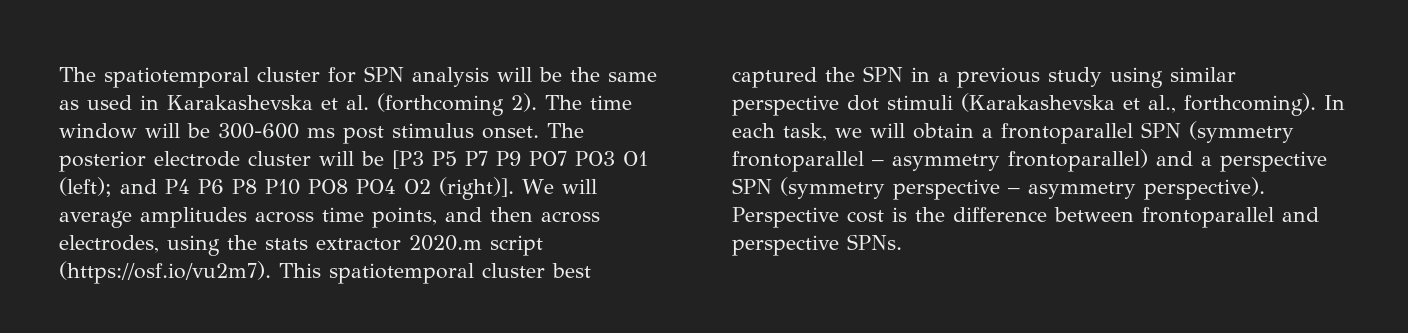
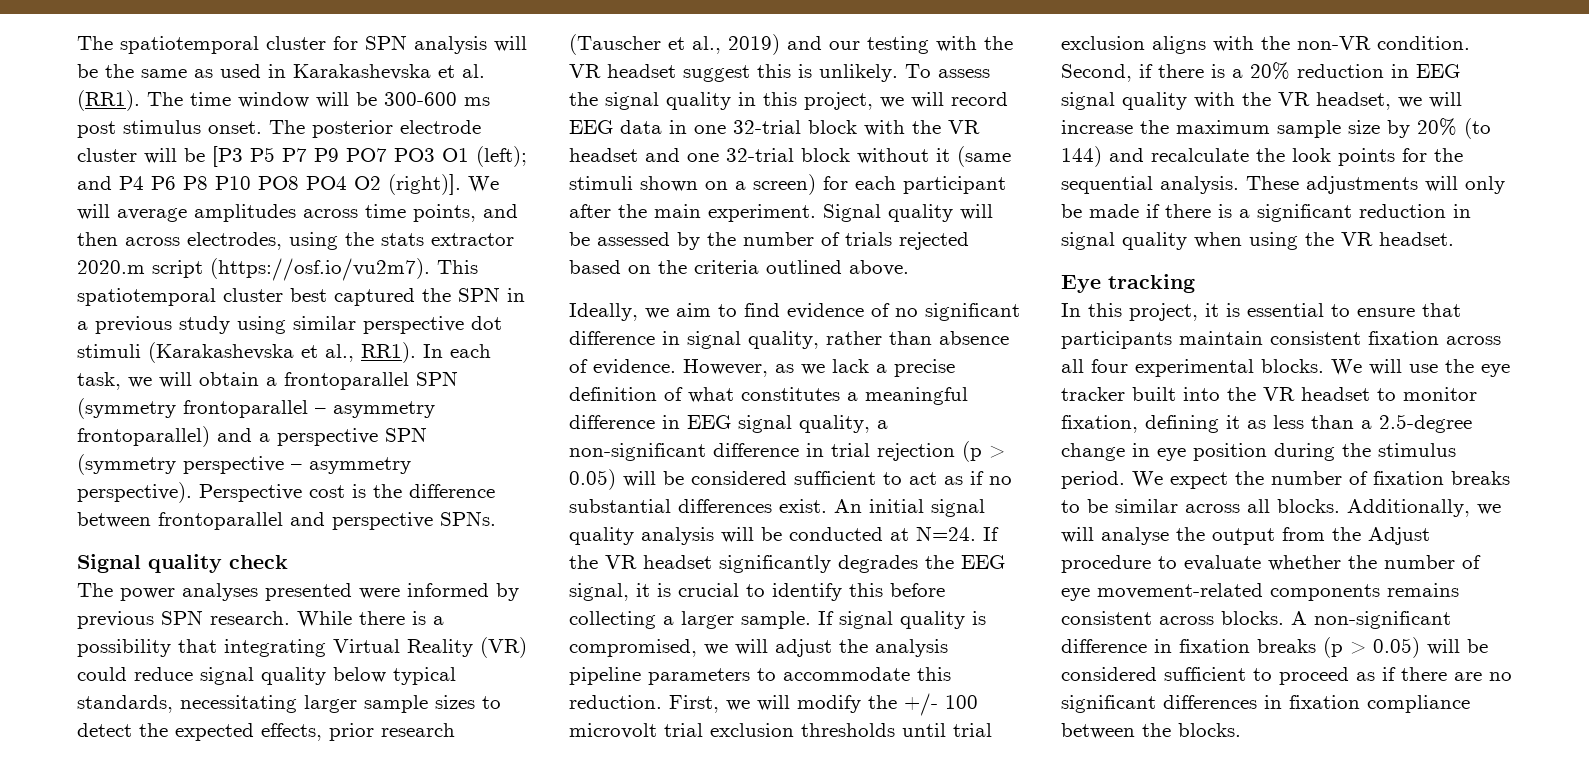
- The spatiotemporal cluster for SPN analysis will be the same as used in Karakashevska et al. (forthcoming 2).
+ The spatiotemporal cluster for SPN analysis will be the same as used in Karakashevska et al. (RR1).
- We will average amplitudes across time points, and then across electrodes, using the stats extractor 2020.m script (https://osf.io/vu2m7). This spatiotemporal cluster best captured the SPN in a previous study using similar perspective dot stimuli (Karakashevska et al., forthcoming).
+ We will average amplitudes across time points, and then across electrodes, using the stats extractor 2020.m script (https://osf.io/vu2m7). This spatiotemporal cluster best captured the SPN in a previous study using similar perspective dot stimuli (Karakashevska et al., RR1).
+ Signal quality check
+ The power analyses presented were informed by previous SPN research. While there is a possibility that integrating Virtual Reality (VR) could reduce signal quality below typical standards, necessitating larger sample sizes to detect the expected effects, prior research (Tauscher et al., 2019) and our testing with the VR headset suggest this is unlikely. To assess the signal quality in this project, we will record EEG data in one 32-trial block with the VR headset and one 32-trial block without it (same stimuli shown on a screen) for each participant after the main experiment. Signal quality will be assessed by the number of trials rejected based on the criteria outlined above.
+ Ideally, we aim to find evidence of no significant difference in signal quality, rather than absence of evidence. However, as we lack a precise definition of what constitutes a meaningful difference in EEG signal quality, a non-significant difference in trial rejection (p > 0.05) will be considered sufficient to act as if no substantial differences exist. An initial signal quality analysis will be conducted at N=24. If the VR headset significantly degrades the EEG signal, it is crucial to identify this before collecting a larger sample. If signal quality is compromised, we will adjust the analysis pipeline parameters to accommodate this reduction. First, we will modify the +/- 100 microvolt trial exclusion thresholds until trial exclusion aligns with the non-VR condition. Second, if there is a 20% reduction in EEG signal quality with the VR headset, we will increase the maximum sample size by 20% (to 144) and recalculate the look points for the sequential analysis. These adjustments will only be made if there is a significant reduction in signal quality when using the VR headset.
+ Eye tracking
+ In this project, it is essential to ensure that participants maintain consistent fixation across all four experimental blocks. We will use the eye tracker built into the VR headset to monitor fixation, defining it as less than a 2.5-degree change in eye position during the stimulus period. We expect the number of fixation breaks to be similar across all blocks. Additionally, we will analyse the output from the Adjust procedure to evaluate whether the number of eye movement-related components remains consistent across blocks. A non-significant difference in fixation breaks (p > 0.05) will be considered sufficient to proceed as if there are no significant differences in fixation compliance between the blocks.

